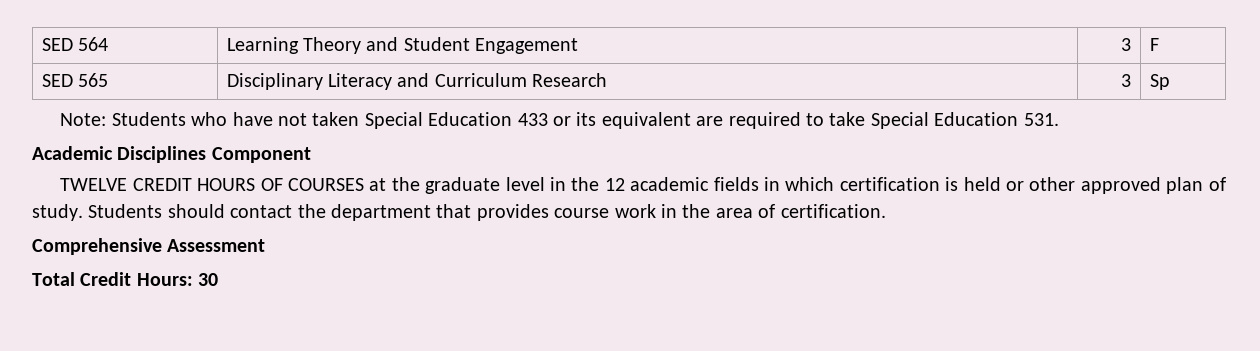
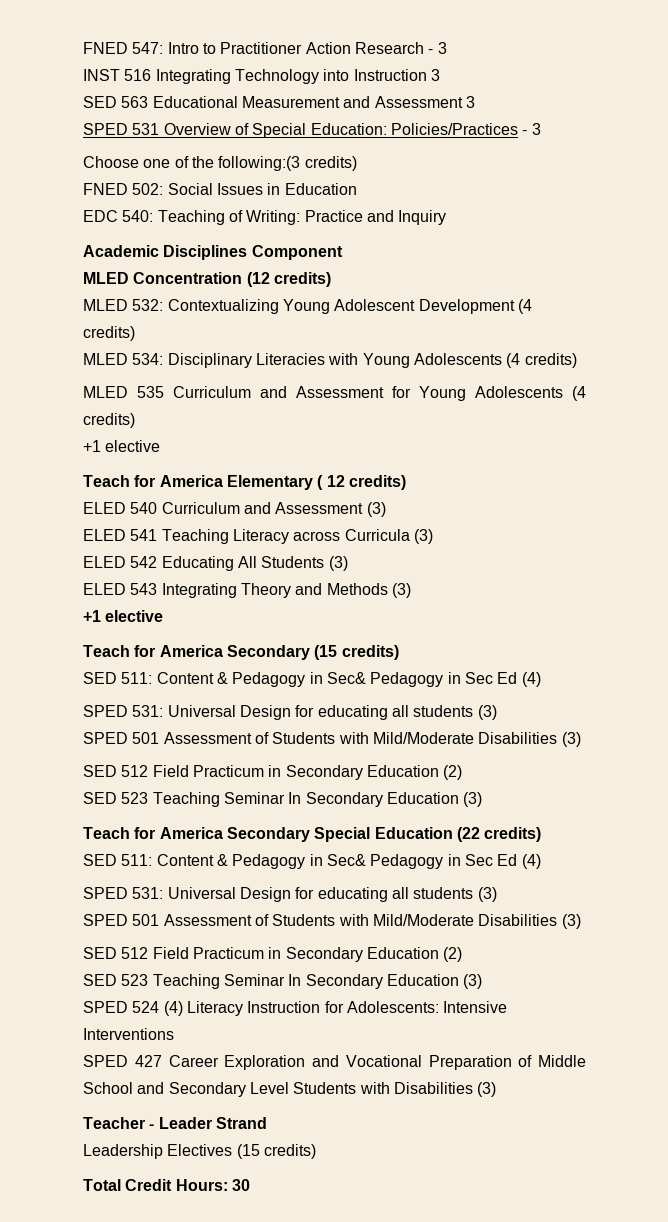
- SED 564 | Learning Theory and Student Engagement | 3 | F
- SED 565 | Disciplinary Literacy and Curriculum Research | 3 | Sp
- Note: Students who have not taken Special Education 433 or its equivalent are required to take Special Education 531.
+ FNED 547: Intro to Practitioner Action Research - 3
+ INST 516 Integrating Technology into Instruction 3
+ SED 563 Educational Measurement and Assessment 3
+ SPED 531 Overview of Special Education: Policies/Practices - 3
+ Choose one of the following:(3 credits)
+ FNED 502: Social Issues in Education
+ EDC 540: Teaching of Writing: Practice and Inquiry
  Academic Disciplines Component
- TWELVE CREDIT HOURS OF COURSES at the graduate level in the 12 academic fields in which certification is held or other approved plan of study. Students should contact the department that provides course work in the area of certification.
- Comprehensive Assessment
+ MLED Concentration (12 credits)
+ MLED 532: Contextualizing Young Adolescent Development (4 credits)
+ MLED 534: Disciplinary Literacies with Young Adolescents (4 credits)
+ MLED 535 Curriculum and Assessment for Young Adolescents (4 credits)
+ +1 elective
+ Teach for America Elementary ( 12 credits)
+ ELED 540 Curriculum and Assessment (3)
+ ELED 541 Teaching Literacy across Curricula (3)
+ ELED 542 Educating All Students (3)
+ ELED 543 Integrating Theory and Methods (3)
+ +1 elective
+ Teach for America Secondary (15 credits)
+ SED 511: Content & Pedagogy in Sec& Pedagogy in Sec Ed (4)
+ SPED 531: Universal Design for educating all students (3)
+ SPED 501 Assessment of Students with Mild/Moderate Disabilities (3)
+ SED 512 Field Practicum in Secondary Education (2)
+ SED 523 Teaching Seminar In Secondary Education (3)
+ Teach for America Secondary Special Education (22 credits)
+ SED 511: Content & Pedagogy in Sec& Pedagogy in Sec Ed (4)
+ SPED 531: Universal Design for educating all students (3)
+ SPED 501 Assessment of Students with Mild/Moderate Disabilities (3)
+ SED 512 Field Practicum in Secondary Education (2)
+ SED 523 Teaching Seminar In Secondary Education (3)
+ SPED 524 (4) Literacy Instruction for Adolescents: Intensive Interventions
+ SPED 427 Career Exploration and Vocational Preparation of Middle School and Secondary Level Students with Disabilities (3)
+ Teacher - Leader Strand
+ Leadership Electives (15 credits)

